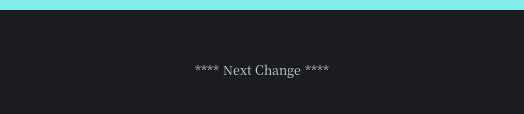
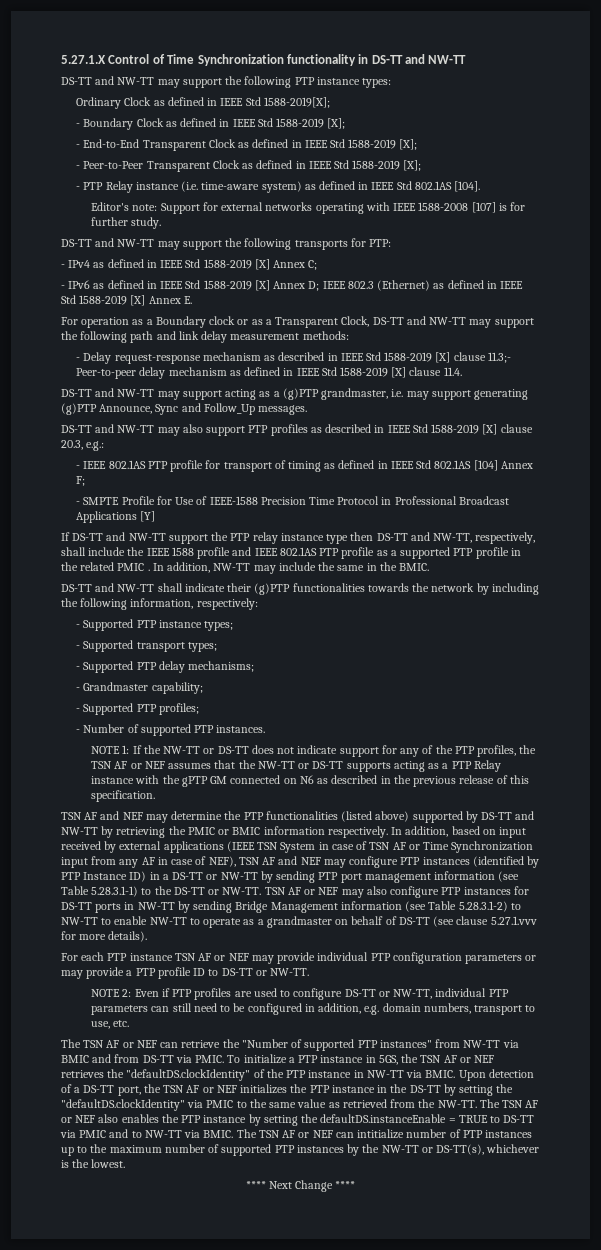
+ 5.27.1.X Control of Time Synchronization functionality in DS-TT and NW-TT
+ DS-TT and NW-TT may support the following PTP instance types:
+ Ordinary Clock as defined in IEEE Std 1588-2019[X];
+ - Boundary Clock as defined in IEEE Std 1588-2019 [X];
+ - End-to-End Transparent Clock as defined in IEEE Std 1588-2019 [X];
+ - Peer-to-Peer Transparent Clock as defined in IEEE Std 1588-2019 [X];
+ - PTP Relay instance (i.e. time-aware system) as defined in IEEE Std 802.1AS [104].
+ Editor's note: Support for external networks operating with IEEE 1588-2008 [107] is for further study.
+ DS-TT and NW-TT may support the following transports for PTP:
+ - IPv4 as defined in IEEE Std 1588-2019 [X] Annex C;
+ - IPv6 as defined in IEEE Std 1588-2019 [X] Annex D; IEEE 802.3 (Ethernet) as defined in IEEE Std 1588-2019 [X] Annex E.
+ For operation as a Boundary clock or as a Transparent Clock, DS-TT and NW-TT may support the following path and link delay measurement methods:
+ - Delay request-response mechanism as described in IEEE Std 1588-2019 [X] clause 11.3;- Peer-to-peer delay mechanism as defined in IEEE Std 1588-2019 [X] clause 11.4.
+ DS-TT and NW-TT may support acting as a (g)PTP grandmaster, i.e. may support generating (g)PTP Announce, Sync and Follow_Up messages.
+ DS-TT and NW-TT may also support PTP profiles as described in IEEE Std 1588-2019 [X] clause 20.3, e.g.:
+ - IEEE 802.1AS PTP profile for transport of timing as defined in IEEE Std 802.1AS [104] Annex F;
+ - SMPTE Profile for Use of IEEE-1588 Precision Time Protocol in Professional Broadcast Applications [Y]
+ If DS-TT and NW-TT support the PTP relay instance type then DS-TT and NW-TT, respectively, shall include the IEEE 1588 profile and IEEE 802.1AS PTP profile as a supported PTP profile in the related PMIC . In addition, NW-TT may include the same in the BMIC.
+ DS-TT and NW-TT shall indicate their (g)PTP functionalities towards the network by including the following information, respectively:
+ - Supported PTP instance types;
+ - Supported transport types;
+ - Supported PTP delay mechanisms;
+ - Grandmaster capability;
+ - Supported PTP profiles;
+ - Number of supported PTP instances.
+ NOTE 1: If the NW-TT or DS-TT does not indicate support for any of the PTP profiles, the TSN AF or NEF assumes that the NW-TT or DS-TT supports acting as a PTP Relay instance with the gPTP GM connected on N6 as described in the previous release of this specification.
+ TSN AF and NEF may determine the PTP functionalities (listed above) supported by DS-TT and NW-TT by retrieving the PMIC or BMIC information respectively. In addition, based on input received by external applications (IEEE TSN System in case of TSN AF or Time Synchronization input from any AF in case of NEF), TSN AF and NEF may configure PTP instances (identified by PTP Instance ID) in a DS-TT or NW-TT by sending PTP port management information (see Table 5.28.3.1-1) to the DS-TT or NW-TT. TSN AF or NEF may also configure PTP instances for DS-TT ports in NW-TT by sending Bridge Management information (see Table 5.28.3.1-2) to NW-TT to enable NW-TT to operate as a grandmaster on behalf of DS-TT (see clause 5.27.1.vvv for more details).
+ For each PTP instance TSN AF or NEF may provide individual PTP configuration parameters or may provide a PTP profile ID to DS-TT or NW-TT.
+ NOTE 2: Even if PTP profiles are used to configure DS-TT or NW-TT, individual PTP parameters can still need to be configured in addition, e.g. domain numbers, transport to use, etc.
+ The TSN AF or NEF can retrieve the "Number of supported PTP instances" from NW-TT via BMIC and from DS-TT via PMIC. To initialize a PTP instance in 5GS, the TSN AF or NEF retrieves the "defaultDS.clockIdentity" of the PTP instance in NW-TT via BMIC. Upon detection of a DS-TT port, the TSN AF or NEF initializes the PTP instance in the DS-TT by setting the "defaultDS.clockIdentity" via PMIC to the same value as retrieved from the NW-TT. The TSN AF or NEF also enables the PTP instance by setting the defaultDS.instanceEnable = TRUE to DS-TT via PMIC and to NW-TT via BMIC. The TSN AF or NEF can intitialize number of PTP instances up to the maximum number of supported PTP instances by the NW-TT or DS-TT(s), whichever is the lowest.

